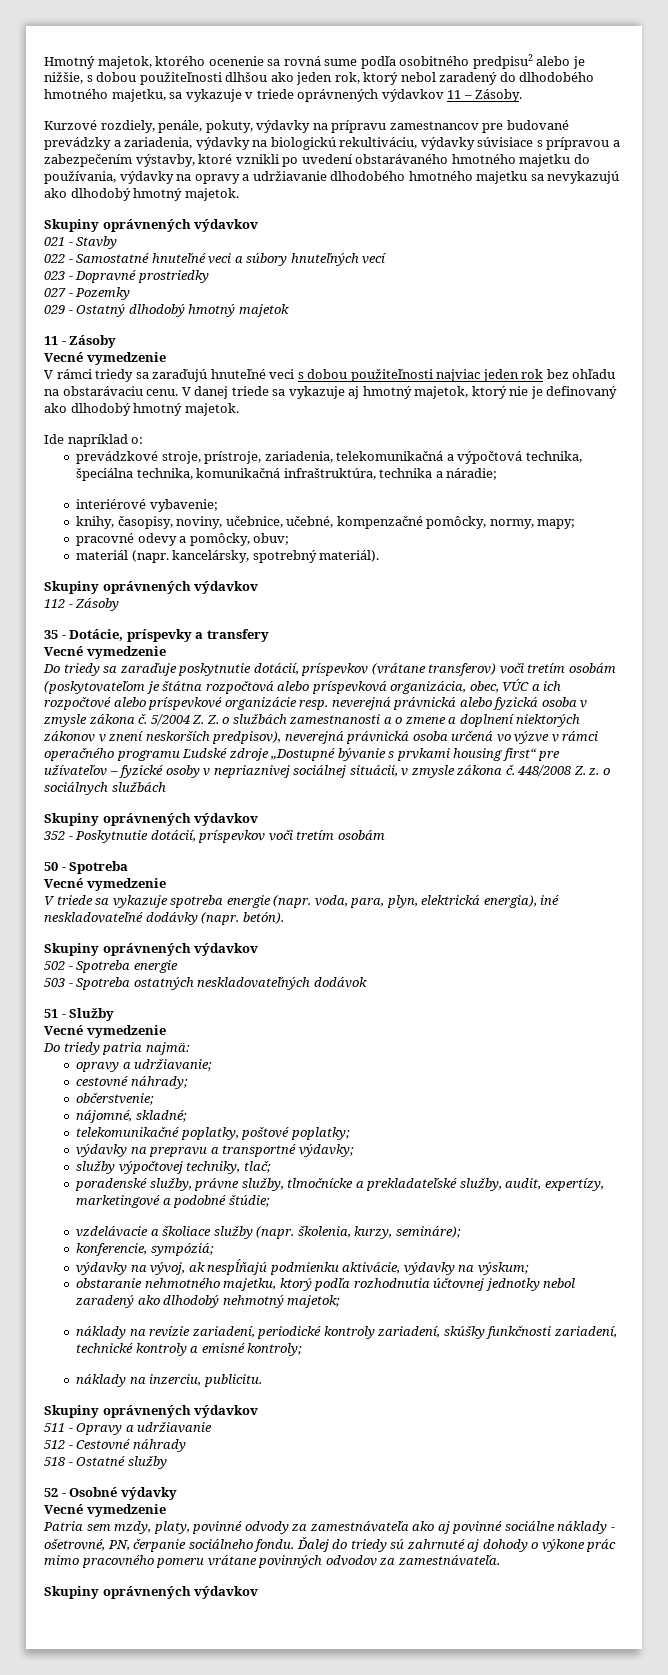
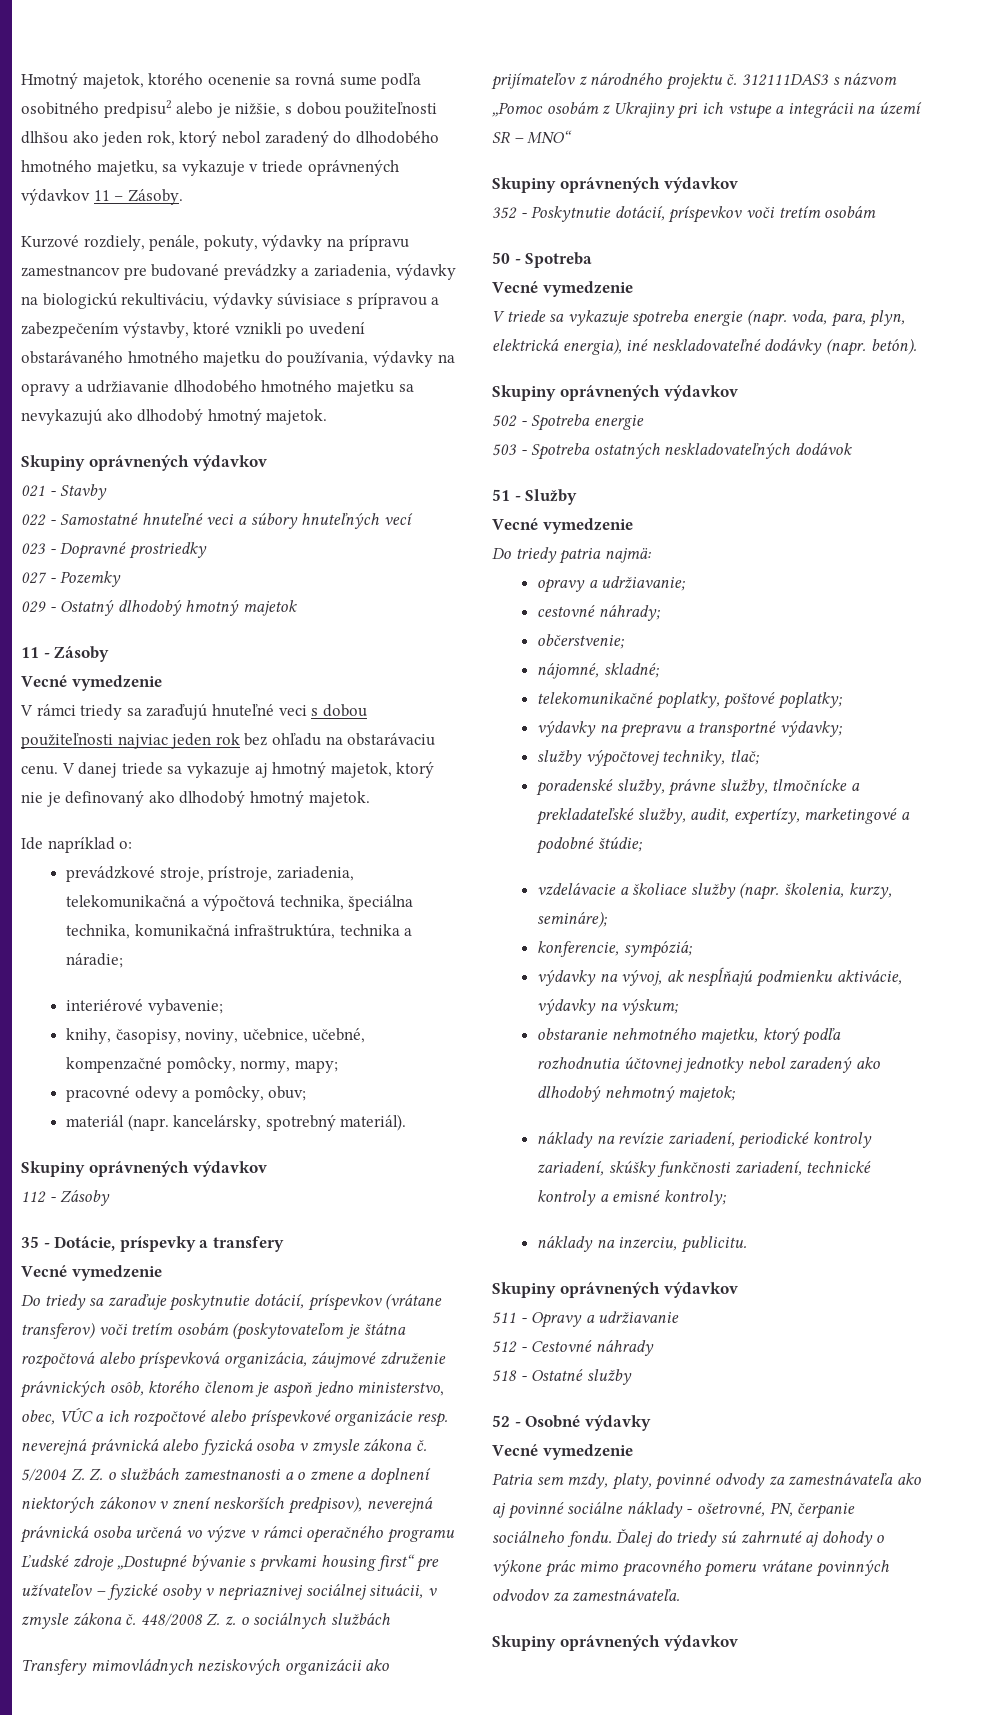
- Do triedy sa zaraďuje poskytnutie dotácií, príspevkov (vrátane transferov) voči tretím osobám (poskytovateľom je štátna rozpočtová alebo príspevková organizácia, obec, VÚC a ich rozpočtové alebo príspevkové organizácie resp. neverejná právnická alebo fyzická osoba v zmysle zákona č.
+ Do triedy sa zaraďuje poskytnutie dotácií, príspevkov (vrátane transferov) voči tretím osobám (poskytovateľom je štátna rozpočtová alebo príspevková organizácia, záujmové združenie právnických osôb, ktorého členom je aspoň jedno ministerstvo, obec, VÚC a ich rozpočtové alebo príspevkové organizácie resp. neverejná právnická alebo fyzická osoba v zmysle zákona č.
+ Transfery mimovládnych neziskových organizácii ako prijímateľov z národného projektu č. 312111DAS3 s názvom „Pomoc osobám z Ukrajiny pri ich vstupe a integrácii na území SR – MNO“

